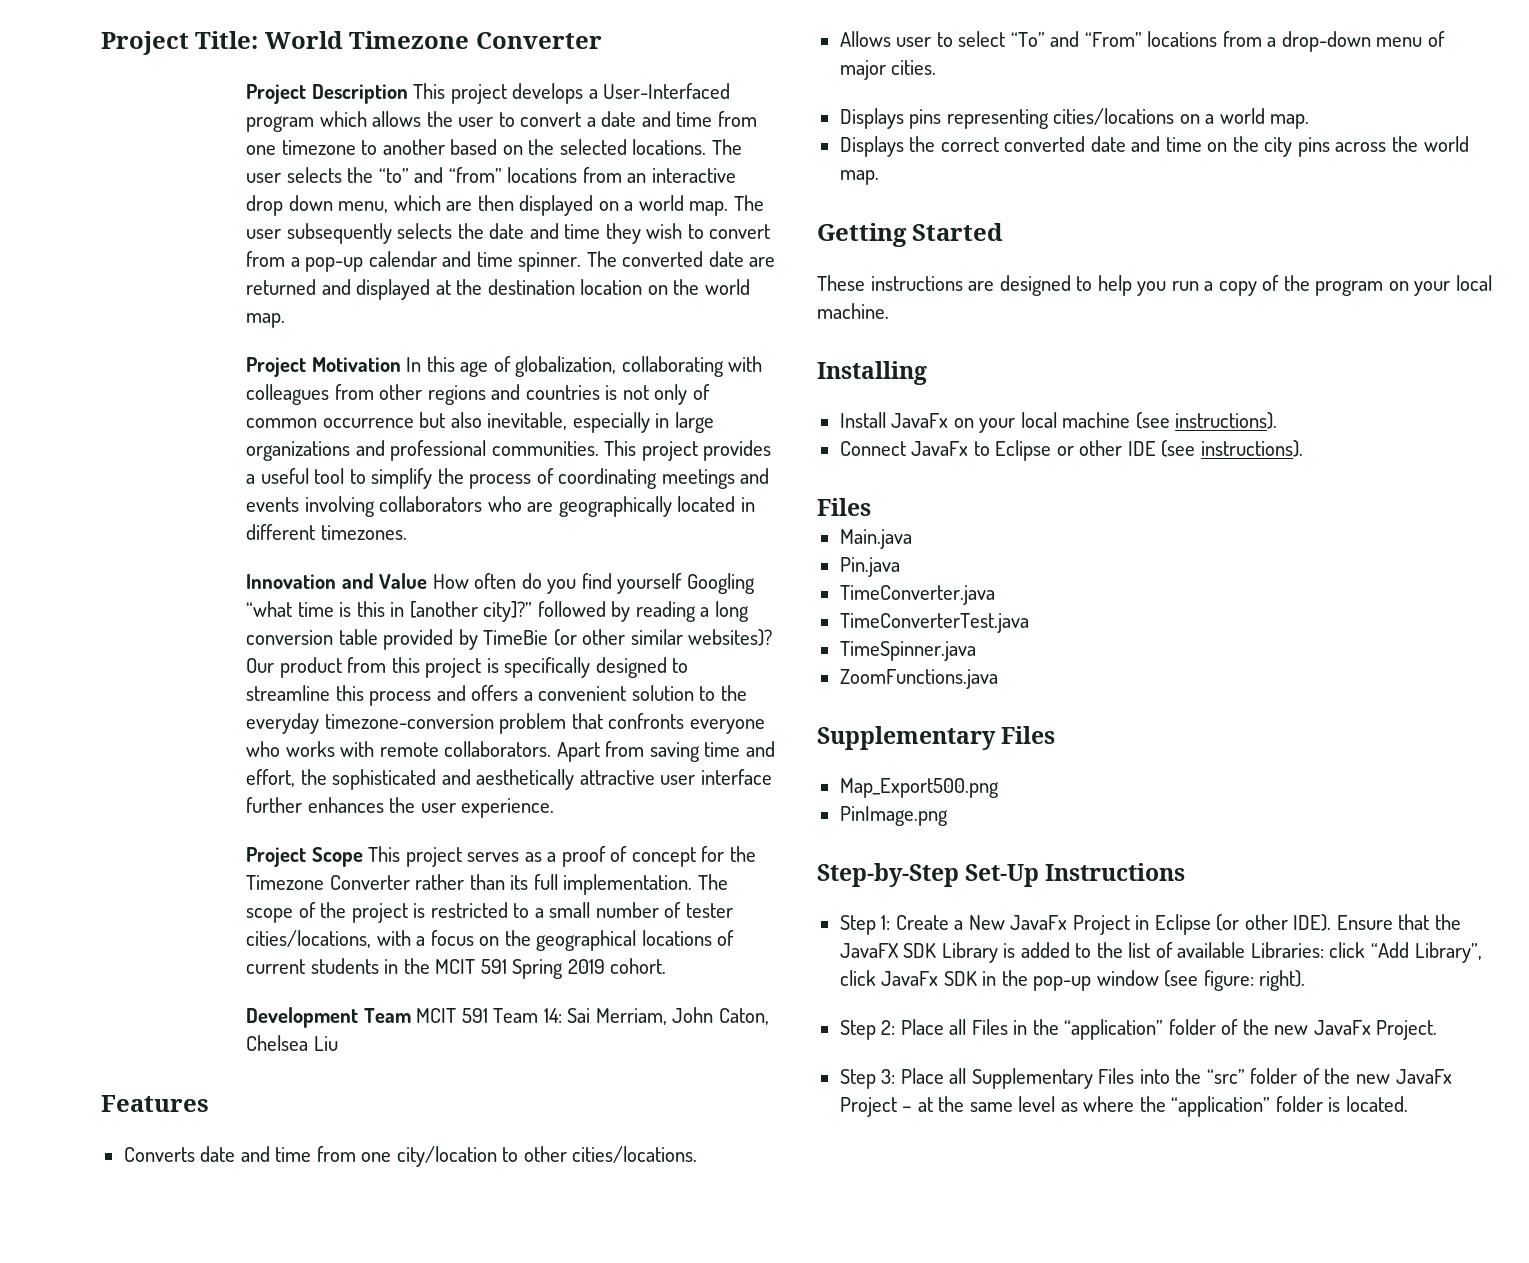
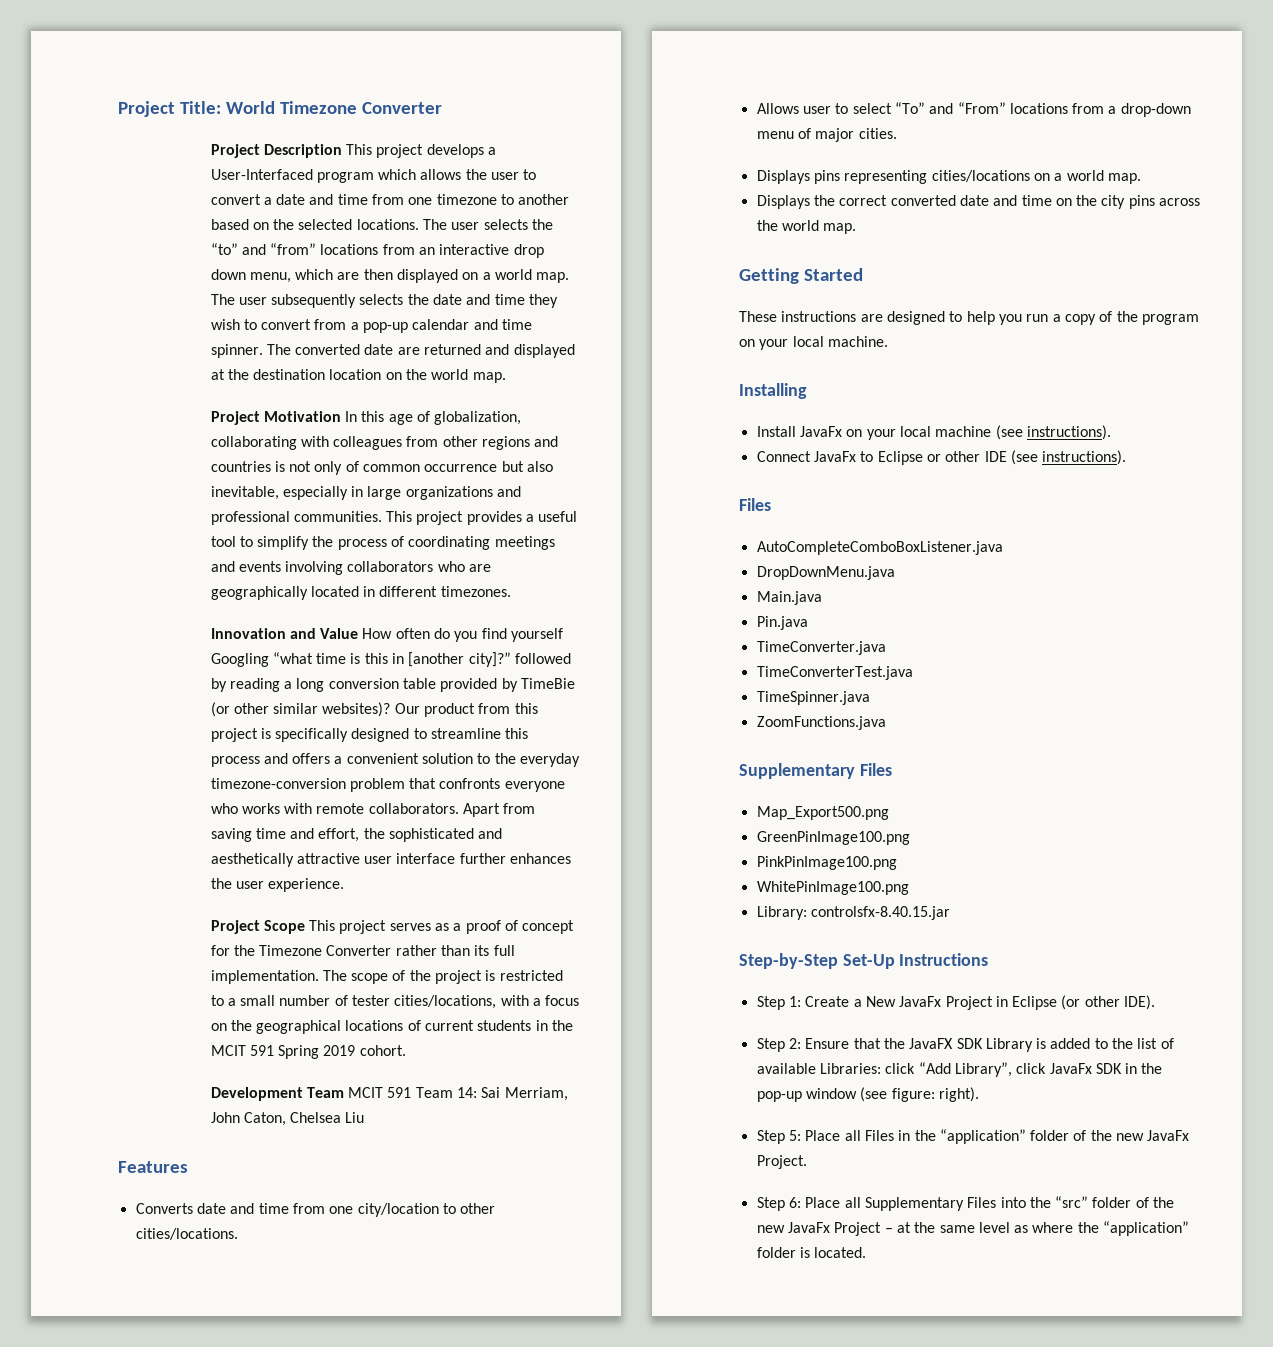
+ AutoCompleteComboBoxListener.java
+ DropDownMenu.java
- PinImage.png
+ GreenPinImage100.png
+ PinkPinImage100.png
+ WhitePinImage100.png
+ Library: controlsfx-8.40.15.jar
- Step 1: Create a New JavaFx Project in Eclipse (or other IDE). Ensure that the JavaFX SDK Library is added to the list of available Libraries: click “Add Library”, click JavaFx SDK in the pop-up window (see figure: right).
+ Step 1: Create a New JavaFx Project in Eclipse (or other IDE).
+ Step 2: Ensure that the JavaFX SDK Library is added to the list of available Libraries: click “Add Library”, click JavaFx SDK in the pop-up window (see figure: right).
- Step 2: Place all Files in the “application” folder of the new JavaFx Project.
+ Step 5: Place all Files in the “application” folder of the new JavaFx Project.
- Step 3: Place all Supplementary Files into the “src” folder of the new JavaFx Project – at the same level as where the “application” folder is located.
+ Step 6: Place all Supplementary Files into the “src” folder of the new JavaFx Project – at the same level as where the “application” folder is located.

